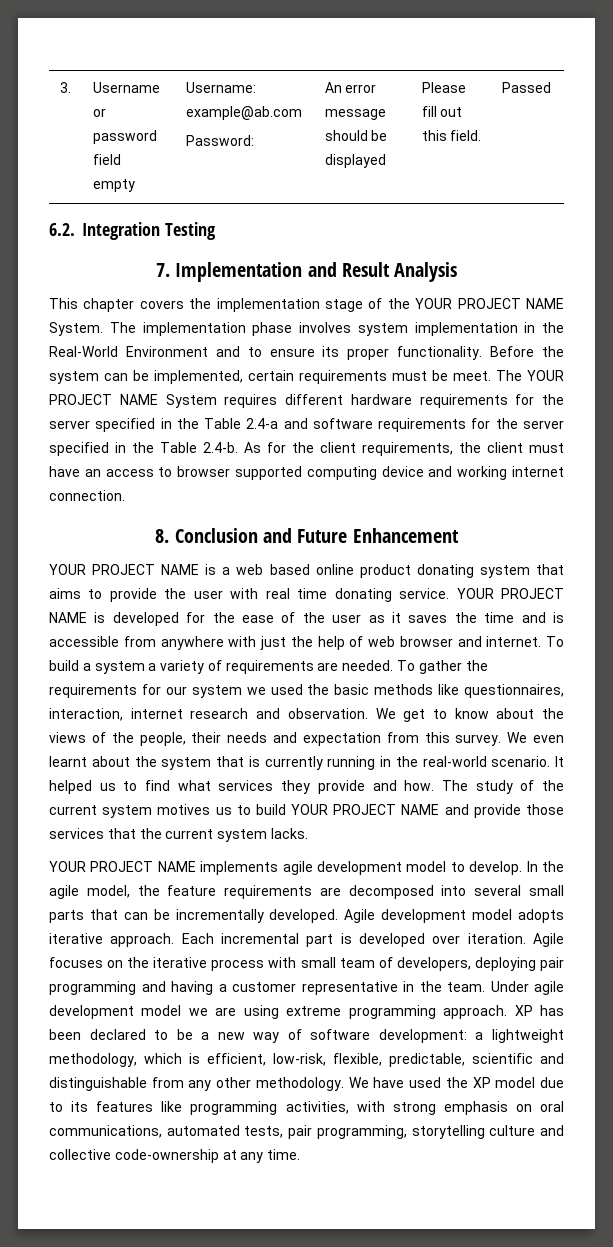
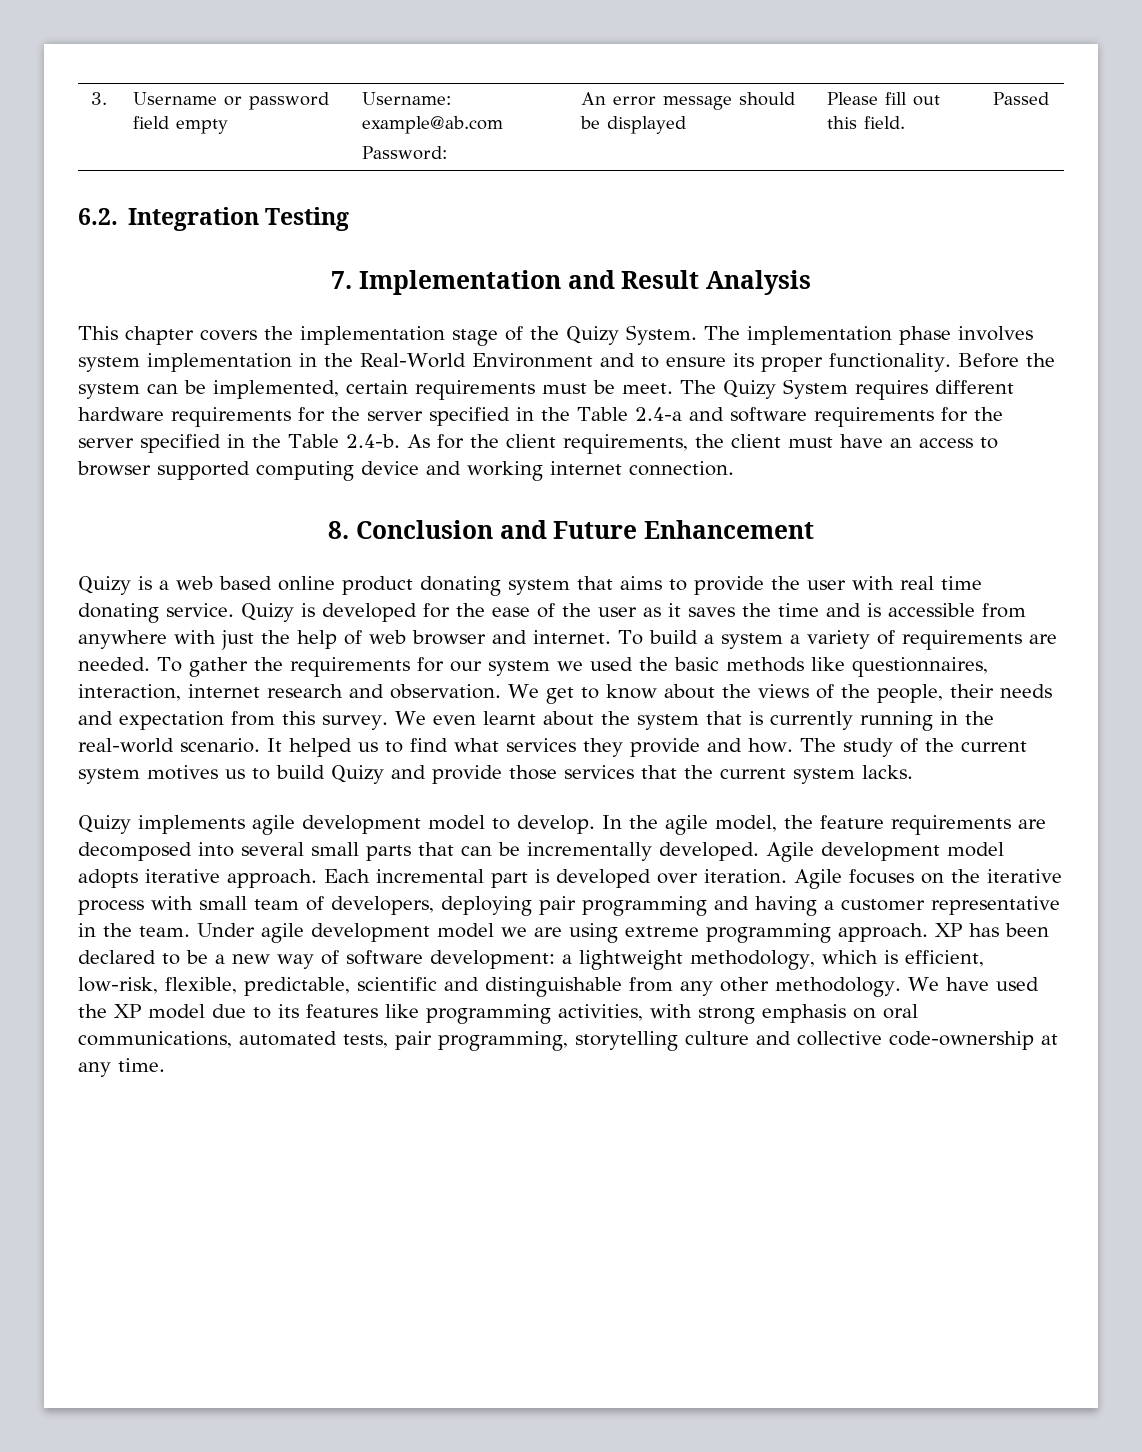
- This chapter covers the implementation stage of the YOUR PROJECT NAME System.
+ This chapter covers the implementation stage of the Quizy System.
- The YOUR PROJECT NAME System requires different hardware requirements for the server specified in the Table 2.4-a and software requirements for the server specified in the Table 2.4-b. As for the client requirements, the client must have an access to browser supported computing device and working internet connection.
+ The Quizy System requires different hardware requirements for the server specified in the Table 2.4-a and software requirements for the server specified in the Table 2.4-b. As for the client requirements, the client must have an access to browser supported computing device and working internet connection.
- YOUR PROJECT NAME is a web based online product donating system that aims to provide the user with real time donating service.
+ Quizy is a web based online product donating system that aims to provide the user with real time donating service.
- YOUR PROJECT NAME is developed for the ease of the user as it saves the time and is accessible from anywhere with just the help of web browser and internet.
+ Quizy is developed for the ease of the user as it saves the time and is accessible from anywhere with just the help of web browser and internet.
- The study of the current system motives us to build YOUR PROJECT NAME and provide those services that the current system lacks.
+ The study of the current system motives us to build Quizy and provide those services that the current system lacks.
- YOUR PROJECT NAME implements agile development model to develop.
+ Quizy implements agile development model to develop.

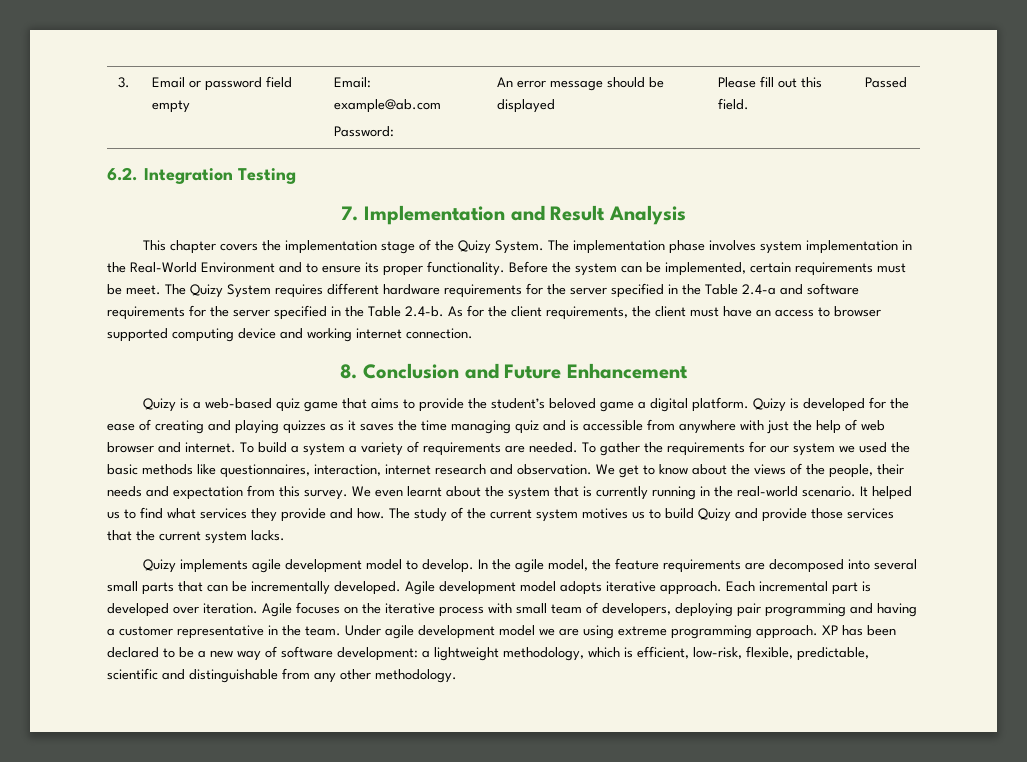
- 3. | Username or password field empty | Username: example@ab.com
+ 3. | Email or password field empty | Email: example@ab.com
- Quizy is a web based online product donating system that aims to provide the user with real time donating service.
+ Quizy is a web-based quiz game that aims to provide the student’s beloved game a digital platform.
- Quizy is developed for the ease of the user as it saves the time and is accessible from anywhere with just the help of web browser and internet.
+ Quizy is developed for the ease of creating and playing quizzes as it saves the time managing quiz and is accessible from anywhere with just the help of web browser and internet.
- We have used the XP model due to its features like programming activities, with strong emphasis on oral communications, automated tests, pair programming, storytelling culture and collective code-ownership at any time.

